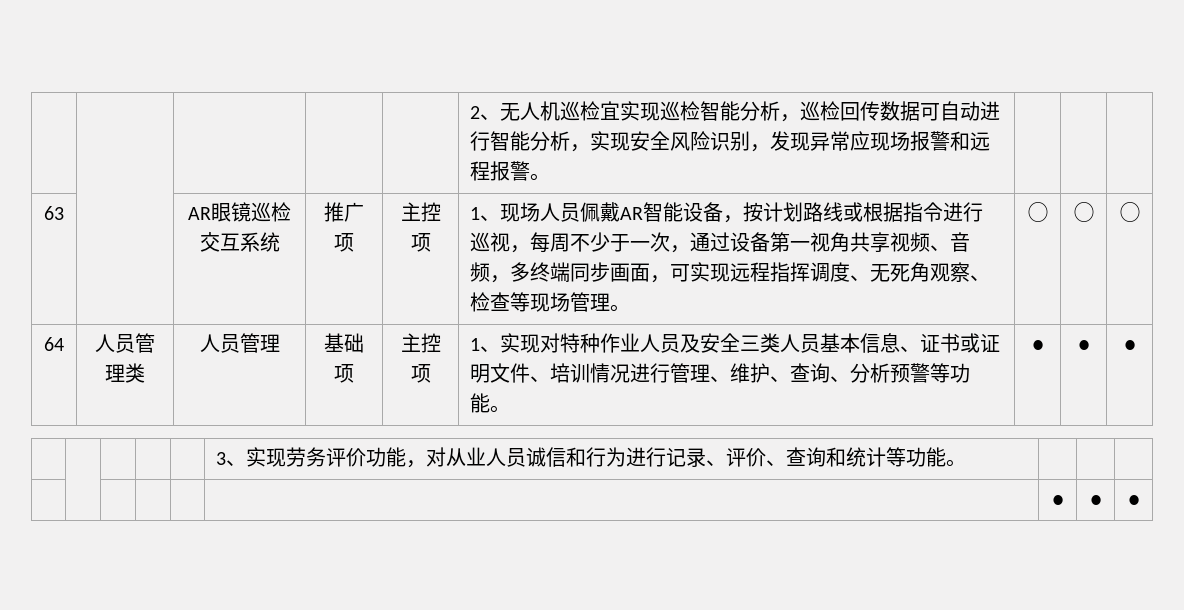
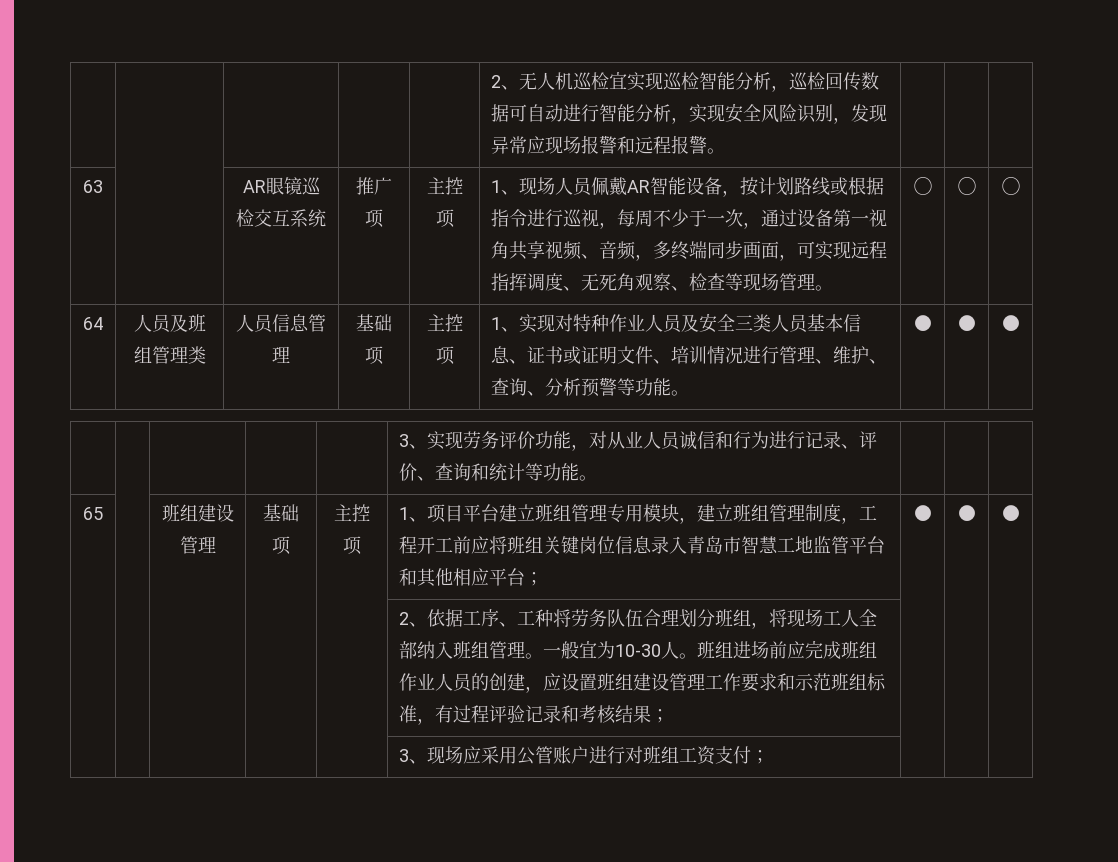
- 人员管理类 | 人员管理
+ 人员及班组管理类 | 人员信息管理
  | | | | | 3、实现劳务评价功能，对从业人员诚信和行为进行记录、评价、查询和统计等功能。 | | |
- | | | | | | ● | ● | ●
+ 65 | | 班组建设管理 | 基础项 | 主控项 | 1、项目平台建立班组管理专用模块，建立班组管理制度，工程开工前应将班组关键岗位信息录入青岛市智慧工地监管平台和其他相应平台； | ● | ● | ●
+ | | | | | 2、依据工序、工种将劳务队伍合理划分班组，将现场工人全部纳入班组管理。一般宜为10-30人。班组进场前应完成班组作业人员的创建，应设置班组建设管理工作要求和示范班组标准，有过程评验记录和考核结果； | | |
+ | | | | | 3、现场应采用公管账户进行对班组工资支付； | | |

